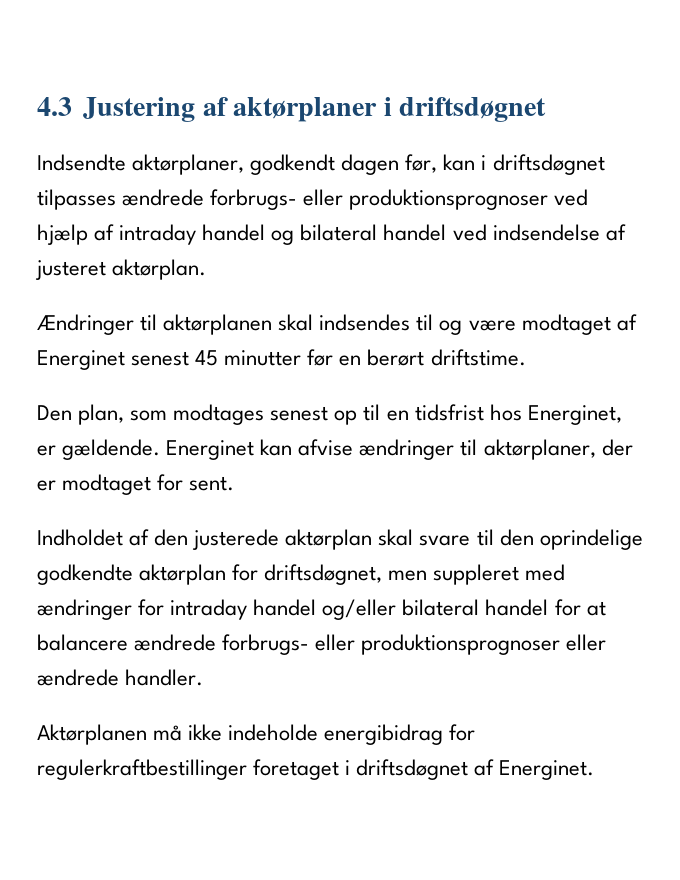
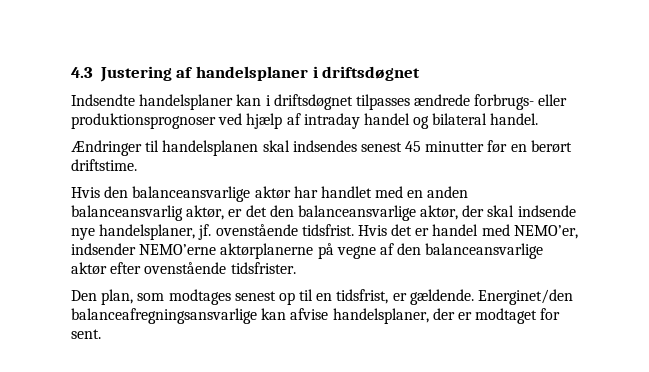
- 4.3 Justering af aktørplaner i driftsdøgnet
+ 4.3 Justering af handelsplaner i driftsdøgnet
- Indsendte aktørplaner, godkendt dagen før, kan i driftsdøgnet tilpasses ændrede forbrugs- eller produktionsprognoser ved hjælp af intraday handel og bilateral handel ved indsendelse af justeret aktørplan.
+ Indsendte handelsplaner kan i driftsdøgnet tilpasses ændrede forbrugs- eller produktionsprognoser ved hjælp af intraday handel og bilateral handel.
- Ændringer til aktørplanen skal indsendes til og være modtaget af Energinet senest 45 minutter før en berørt driftstime.
+ Ændringer til handelsplanen skal indsendes senest 45 minutter før en berørt driftstime.
+ Hvis den balanceansvarlige aktør har handlet med en anden balanceansvarlig aktør, er det den balanceansvarlige aktør, der skal indsende nye handelsplaner, jf. ovenstående tidsfrist. Hvis det er handel med NEMO’er, indsender NEMO’erne aktørplanerne på vegne af den balanceansvarlige aktør efter ovenstående tidsfrister.
- Den plan, som modtages senest op til en tidsfrist hos Energinet, er gældende. Energinet kan afvise ændringer til aktørplaner, der er modtaget for sent.
+ Den plan, som modtages senest op til en tidsfrist, er gældende. Energinet/den balanceafregningsansvarlige kan afvise handelsplaner, der er modtaget for sent.
- Indholdet af den justerede aktørplan skal svare til den oprindelige godkendte aktørplan for driftsdøgnet, men suppleret med ændringer for intraday handel og/eller bilateral handel for at balancere ændrede forbrugs- eller produktionsprognoser eller ændrede handler.
- Aktørplanen må ikke indeholde energibidrag for regulerkraftbestillinger foretaget i driftsdøgnet af Energinet.

